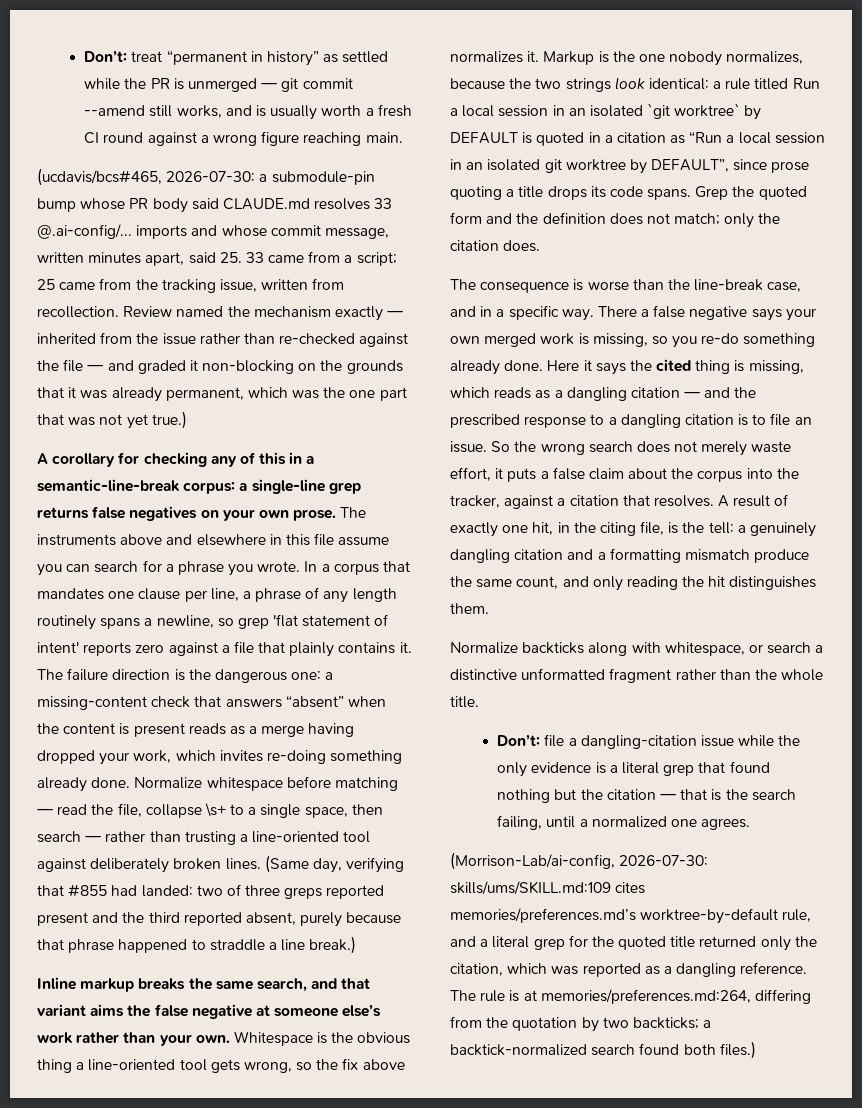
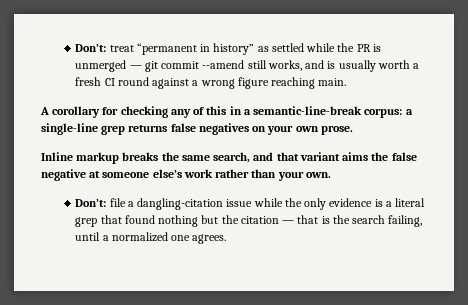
- (ucdavis/bcs#465, 2026-07-30: a submodule-pin bump whose PR body said CLAUDE.md resolves 33 @.ai-config/... imports and whose commit message, written minutes apart, said 25. 33 came from a script; 25 came from the tracking issue, written from recollection. Review named the mechanism exactly — inherited from the issue rather than re-checked against the file — and graded it non-blocking on the grounds that it was already permanent, which was the one part that was not yet true.)
- The instruments above and elsewhere in this file assume you can search for a phrase you wrote. In a corpus that mandates one clause per line, a phrase of any length routinely spans a newline, so grep 'flat statement of intent' reports zero against a file that plainly contains it. The failure direction is the dangerous one: a missing-content check that answers “absent” when the content is present reads as a merge having dropped your work, which invites re-doing something already done. Normalize whitespace before matching — read the file, collapse \s+ to a single space, then search — rather than trusting a line-oriented tool against deliberately broken lines. (Same day, verifying that #855 had landed: two of three greps reported present and the third reported absent, purely because that phrase happened to straddle a line break.)
- Whitespace is the obvious thing a line-oriented tool gets wrong, so the fix above normalizes it. Markup is the one nobody normalizes, because the two strings look identical: a rule titled Run a local session in an isolated `git worktree` by DEFAULT is quoted in a citation as “Run a local session in an isolated git worktree by DEFAULT”, since prose quoting a title drops its code spans. Grep the quoted form and the definition does not match; only the citation does.
- The consequence is worse than the line-break case, and in a specific way. There a false negative says your own merged work is missing, so you re-do something already done. Here it says the cited thing is missing, which reads as a dangling citation — and the prescribed response to a dangling citation is to file an issue. So the wrong search does not merely waste effort, it puts a false claim about the corpus into the tracker, against a citation that resolves. A result of exactly one hit, in the citing file, is the tell: a genuinely dangling citation and a formatting mismatch produce the same count, and only reading the hit distinguishes them.
- Normalize backticks along with whitespace, or search a distinctive unformatted fragment rather than the whole title.
- (Morrison-Lab/ai-config, 2026-07-30: skills/ums/SKILL.md:109 cites memories/preferences.md’s worktree-by-default rule, and a literal grep for the quoted title returned only the citation, which was reported as a dangling reference. The rule is at memories/preferences.md:264, differing from the quotation by two backticks; a backtick-normalized search found both files.)

